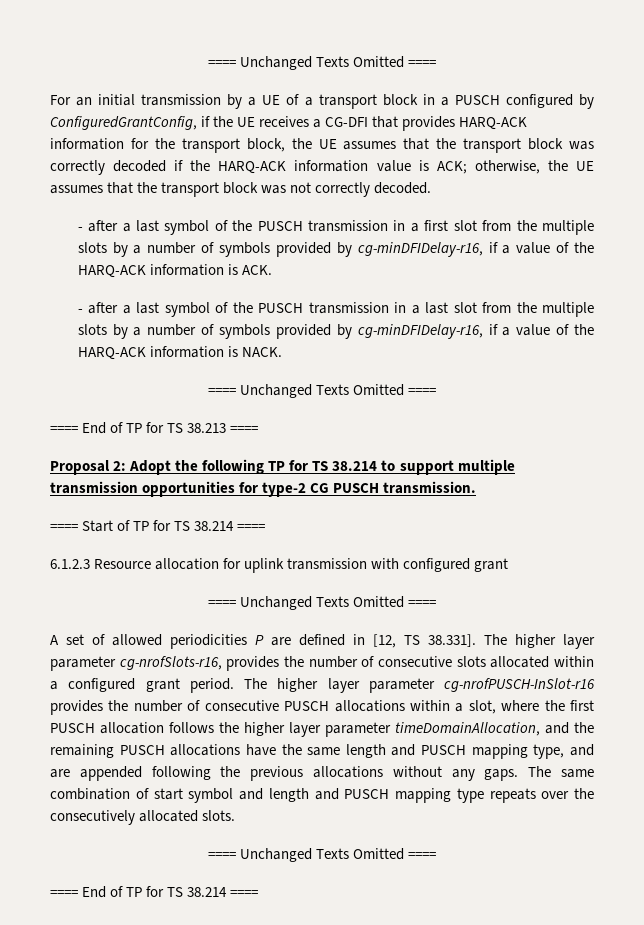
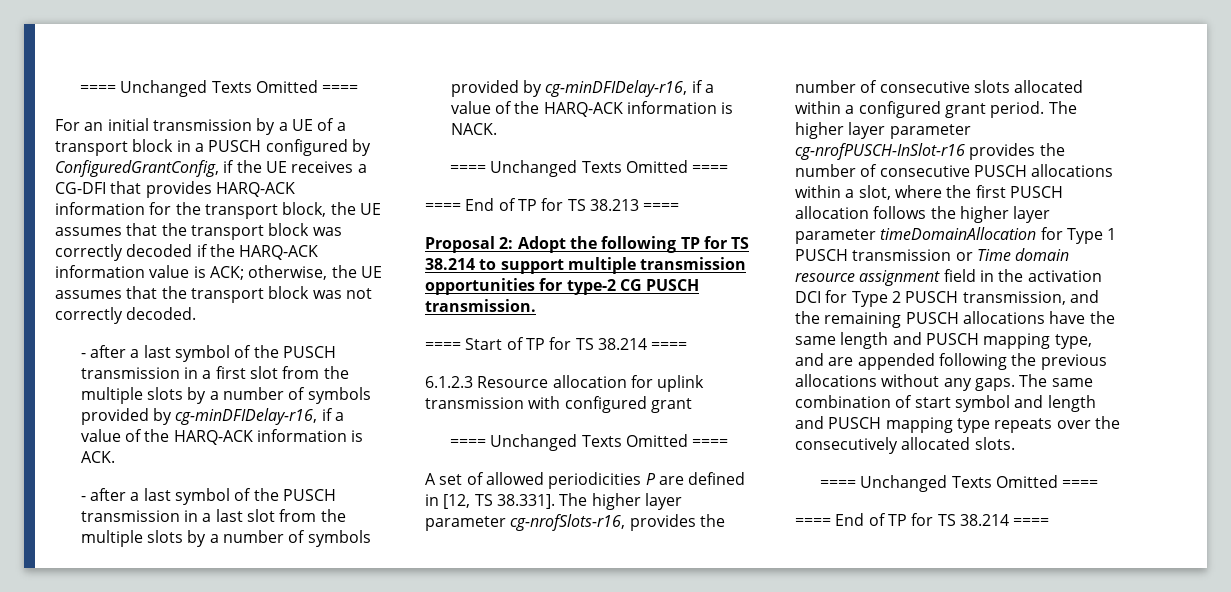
- The higher layer parameter cg-nrofPUSCH-InSlot-r16 provides the number of consecutive PUSCH allocations within a slot, where the first PUSCH allocation follows the higher layer parameter timeDomainAllocation, and the remaining PUSCH allocations have the same length and PUSCH mapping type, and are appended following the previous allocations without any gaps.
+ The higher layer parameter cg-nrofPUSCH-InSlot-r16 provides the number of consecutive PUSCH allocations within a slot, where the first PUSCH allocation follows the higher layer parameter timeDomainAllocation for Type 1 PUSCH transmission or Time domain resource assignment field in the activation DCI for Type 2 PUSCH transmission, and the remaining PUSCH allocations have the same length and PUSCH mapping type, and are appended following the previous allocations without any gaps.

